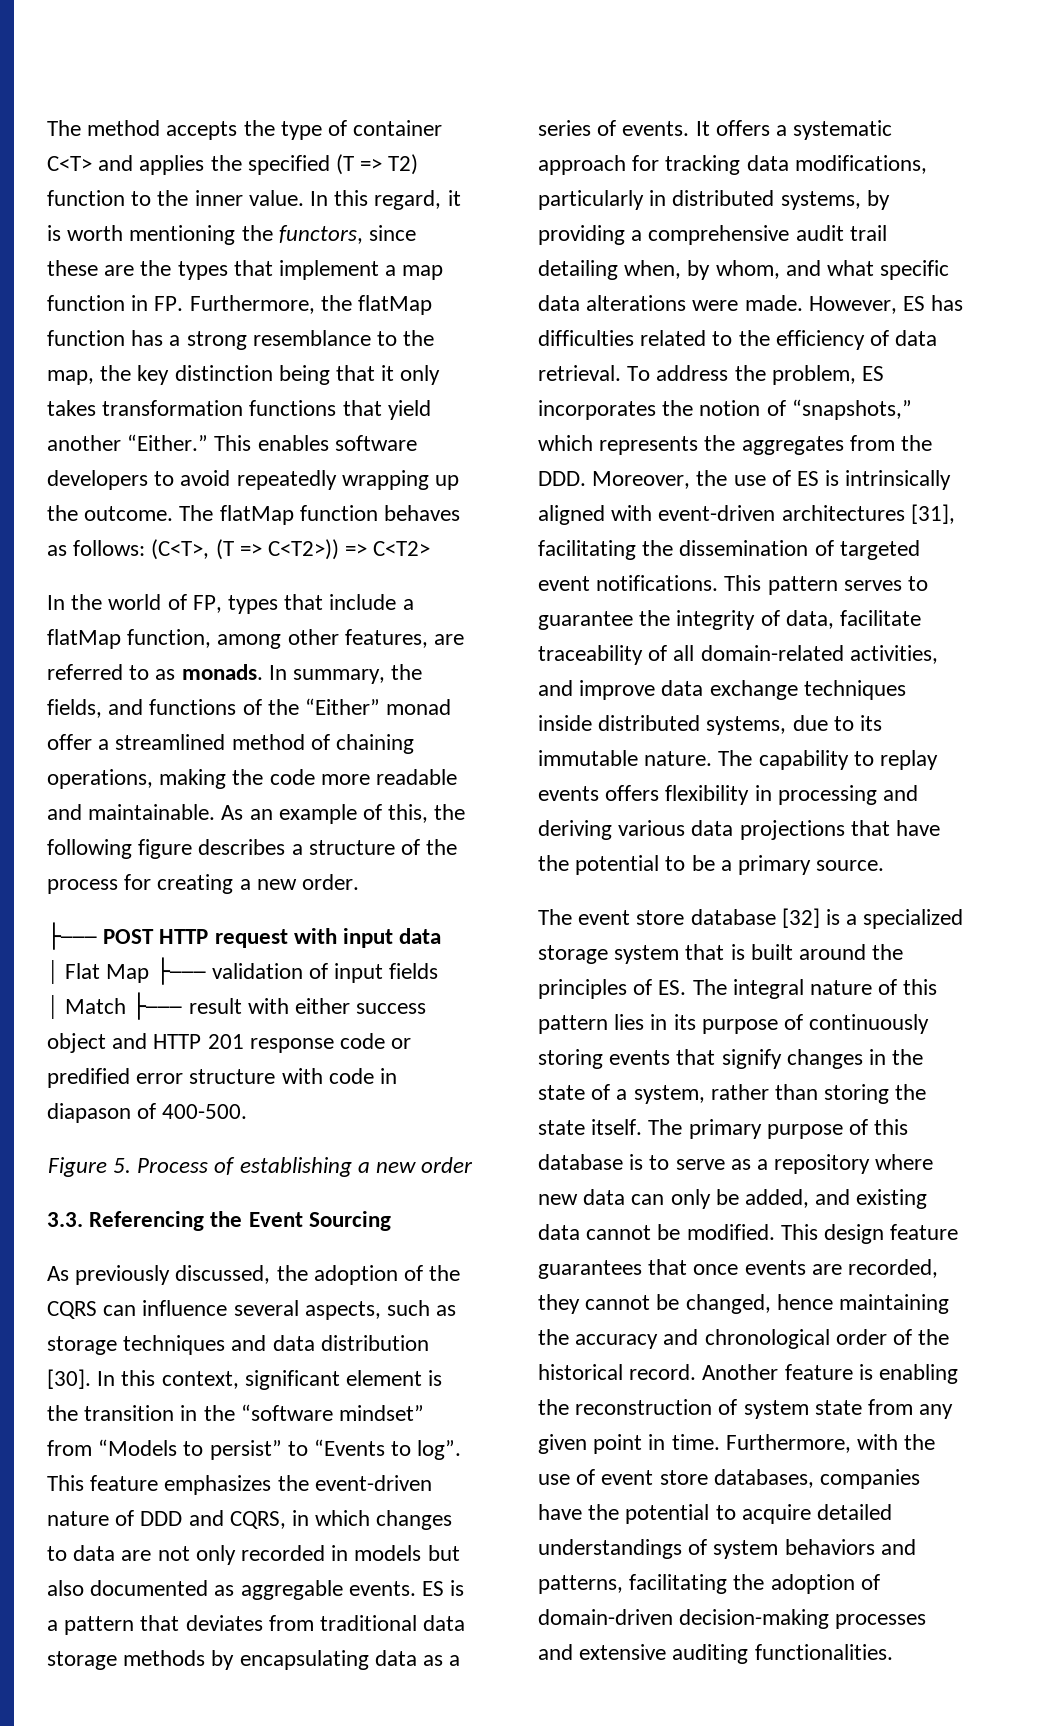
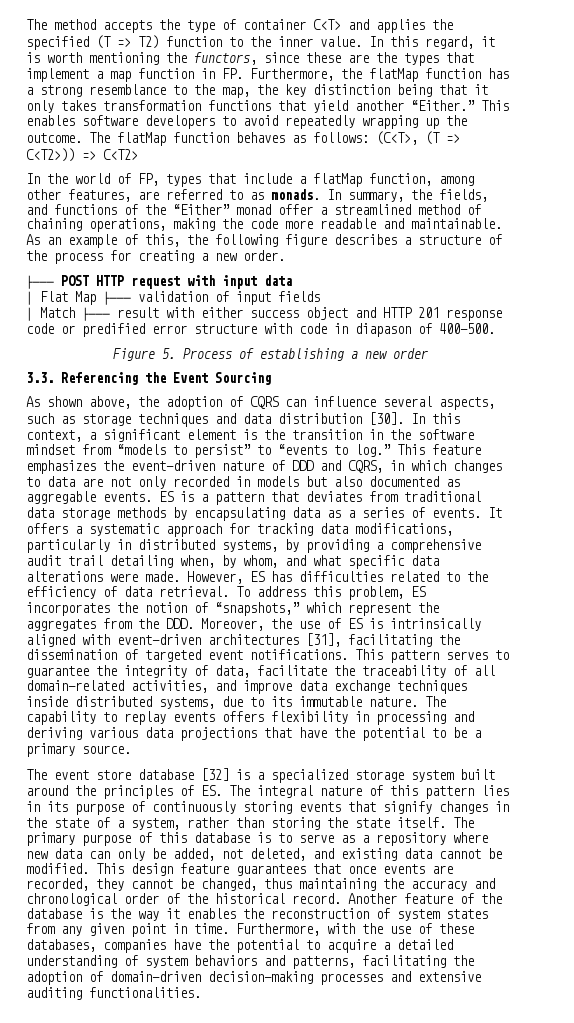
- As previously discussed, the adoption of the CQRS can influence several aspects, such as storage techniques and data distribution [30].
+ As shown above, the adoption of CQRS can influence several aspects, such as storage techniques and data distribution [30].
- In this context, significant element is the transition in the “software mindset” from “Models to persist” to “Events to log”.
+ In this context, a significant element is the transition in the software mindset from “models to persist” to “events to log.”
- To address the problem, ES incorporates the notion of “snapshots,” which represents the aggregates from the DDD. Moreover, the use of ES is intrinsically aligned with event-driven architectures [31], facilitating the dissemination of targeted event notifications.
+ To address this problem, ES incorporates the notion of “snapshots,” which represent the aggregates from the DDD. Moreover, the use of ES is intrinsically aligned with event-driven architectures [31], facilitating the dissemination of targeted event notifications.
- This pattern serves to guarantee the integrity of data, facilitate traceability of all domain-related activities, and improve data exchange techniques inside distributed systems, due to its immutable nature.
+ This pattern serves to guarantee the integrity of data, facilitate the traceability of all domain-related activities, and improve data exchange techniques inside distributed systems, due to its immutable nature.
- The event store database [32] is a specialized storage system that is built around the principles of ES. The integral nature of this pattern lies in its purpose of continuously storing events that signify changes in the state of a system, rather than storing the state itself.
+ The event store database [32] is a specialized storage system built around the principles of ES. The integral nature of this pattern lies in its purpose of continuously storing events that signify changes in the state of a system, rather than storing the state itself.
- The primary purpose of this database is to serve as a repository where new data can only be added, and existing data cannot be modified.
+ The primary purpose of this database is to serve as a repository where new data can only be added, not deleted, and existing data cannot be modified.
- This design feature guarantees that once events are recorded, they cannot be changed, hence maintaining the accuracy and chronological order of the historical record.
+ This design feature guarantees that once events are recorded, they cannot be changed, thus maintaining the accuracy and chronological order of the historical record.
- Another feature is enabling the reconstruction of system state from any given point in time.
+ Another feature of the database is the way it enables the reconstruction of system states from any given point in time.
- Furthermore, with the use of event store databases, companies have the potential to acquire detailed understandings of system behaviors and patterns, facilitating the adoption of domain-driven decision-making processes and extensive auditing functionalities.
+ Furthermore, with the use of these databases, companies have the potential to acquire a detailed understanding of system behaviors and patterns, facilitating the adoption of domain-driven decision-making processes and extensive auditing functionalities.

